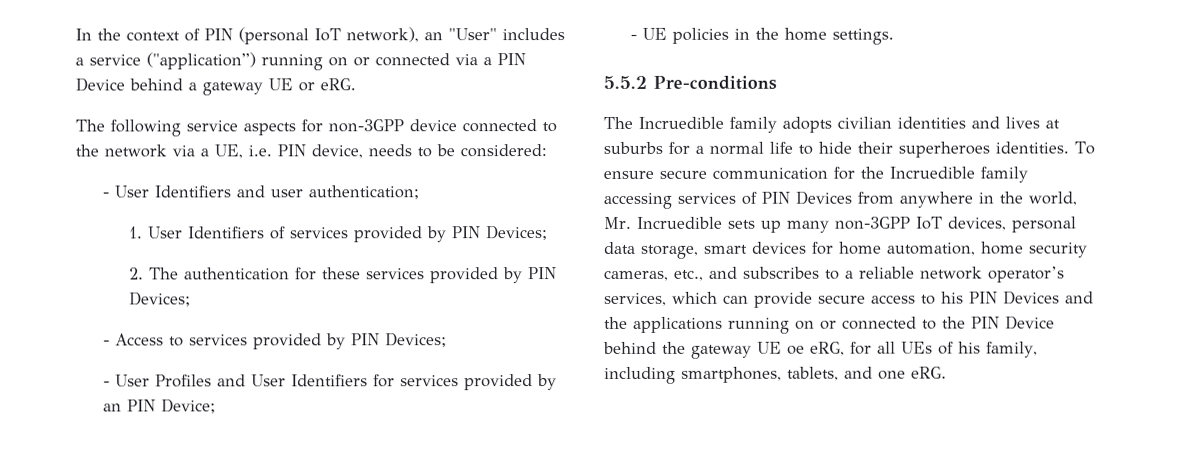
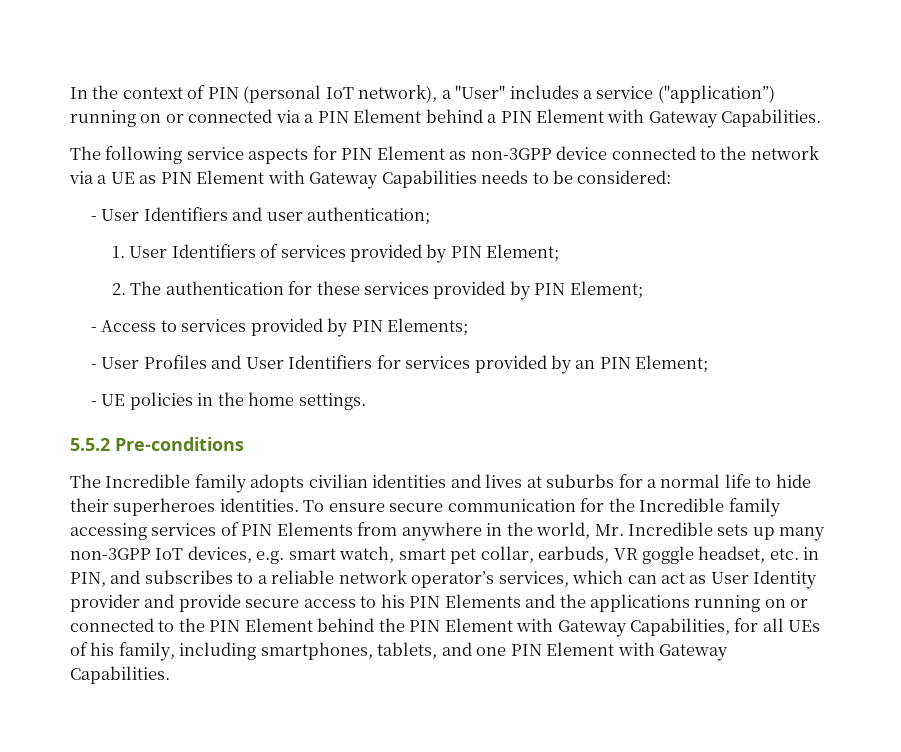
- In the context of PIN (personal IoT network), an "User" includes a service ("application”) running on or connected via a PIN Device behind a gateway UE or eRG.
+ In the context of PIN (personal IoT network), a "User" includes a service ("application”) running on or connected via a PIN Element behind a PIN Element with Gateway Capabilities.
- The following service aspects for non-3GPP device connected to the network via a UE, i.e. PIN device, needs to be considered:
+ The following service aspects for PIN Element as non-3GPP device connected to the network via a UE as PIN Element with Gateway Capabilities needs to be considered:
- 1. User Identifiers of services provided by PIN Devices;
+ 1. User Identifiers of services provided by PIN Element;
- 2. The authentication for these services provided by PIN Devices;
+ 2. The authentication for these services provided by PIN Element;
- - Access to services provided by PIN Devices;
+ - Access to services provided by PIN Elements;
- - User Profiles and User Identifiers for services provided by an PIN Device;
+ - User Profiles and User Identifiers for services provided by an PIN Element;
- The Incruedible family adopts civilian identities and lives at suburbs for a normal life to hide their superheroes identities.
+ The Incredible family adopts civilian identities and lives at suburbs for a normal life to hide their superheroes identities.
- To ensure secure communication for the Incruedible family accessing services of PIN Devices from anywhere in the world, Mr. Incruedible sets up many non-3GPP IoT devices, personal data storage, smart devices for home automation, home security cameras, etc., and subscribes to a reliable network operator’s services, which can provide secure access to his PIN Devices and the applications running on or connected to the PIN Device behind the gateway UE oe eRG, for all UEs of his family, including smartphones, tablets, and one eRG.
+ To ensure secure communication for the Incredible family accessing services of PIN Elements from anywhere in the world, Mr. Incredible sets up many non-3GPP IoT devices, e.g. smart watch, smart pet collar, earbuds, VR goggle headset, etc. in PIN, and subscribes to a reliable network operator’s services, which can act as User Identity provider and provide secure access to his PIN Elements and the applications running on or connected to the PIN Element behind the PIN Element with Gateway Capabilities, for all UEs of his family, including smartphones, tablets, and one PIN Element with Gateway Capabilities.

